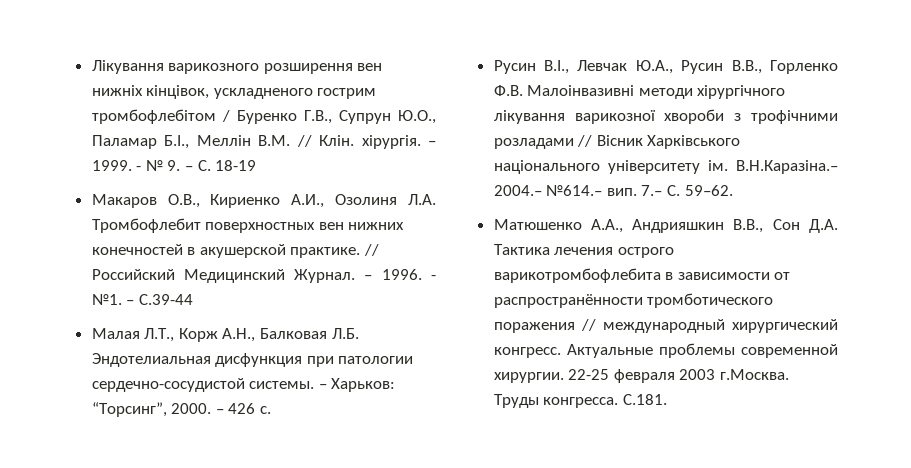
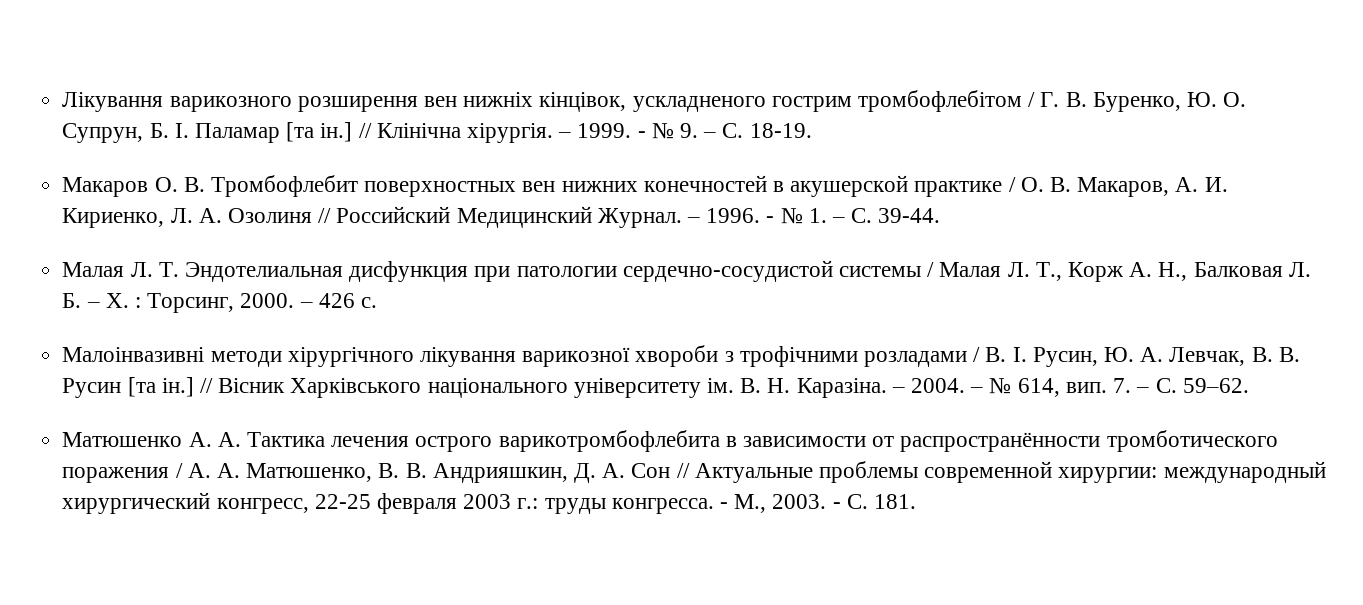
- Лікування варикозного розширення вен нижніх кінцівок, ускладненого гострим тромбофлебітом / Буренко Г.В., Супрун Ю.О., Паламар Б.І., Меллін В.М. // Клін. хірургія.
+ Лікування варикозного розширення вен нижніх кінцівок, ускладненого гострим тромбофлебітом / Г. В. Буренко, Ю. О. Супрун, Б. І. Паламар [та ін.] // Клінічна хірургія.
- - № 9. – С. 18-19
+ - № 9. – С. 18-19.
- Макаров О.В., Кириенко А.И., Озолиня Л.А. Тромбофлебит поверхностных вен нижних конечностей в акушерской практике. // Российский Медицинский Журнал.
+ Макаров О. В. Тромбофлебит поверхностных вен нижних конечностей в акушерской практике / О. В. Макаров, А. И. Кириенко, Л. А. Озолиня // Российский Медицинский Журнал.
- - №1. – С.39-44
- Малая Л.Т., Корж А.Н., Балковая Л.Б. Эндотелиальная дисфункция при патологии сердечно-сосудистой системы. – Харьков: “Торсинг”, 2000. – 426 с.
- Русин В.І., Левчак Ю.А., Русин В.В., Горленко Ф.В. Малоінвазивні методи хірургічного лікування варикозної хвороби з трофічними розладами // Вісник Харківського національного університету ім.
+ - № 1. – С. 39-44.
+ Малая Л. Т. Эндотелиальная дисфункция при патологии сердечно-сосудистой системы / Малая Л. Т., Корж А. Н., Балковая Л. Б. – Х. : Торсинг, 2000. – 426 с.
+ Малоінвазивні методи хірургічного лікування варикозної хвороби з трофічними розладами / В. І. Русин, Ю. А. Левчак, В. В. Русин [та ін.] // Вісник Харківського національного університету ім.
- В.Н.Каразіна.– 2004.– №614.– вип. 7.– С. 59–62.
- Матюшенко А.А., Андрияшкин В.В., Сон Д.А. Тактика лечения острого варикотромбофлебита в зависимости от распространённости тромботического поражения // международный хирургический конгресс. Актуальные проблемы современной хирургии. 22-25 февраля 2003 г.Москва. Труды конгресса. С.181.
+ В. Н. Каразіна. – 2004. – № 614, вип. 7. – С. 59–62.
+ Матюшенко А. А. Тактика лечения острого варикотромбофлебита в зависимости от распространённости тромботического поражения / А. А. Матюшенко, В. В. Андрияшкин, Д. А. Сон // Актуальные проблемы современной хирургии: международный хирургический конгресс, 22-25 февраля 2003 г.: труды конгресса. - М., 2003. - С. 181.

